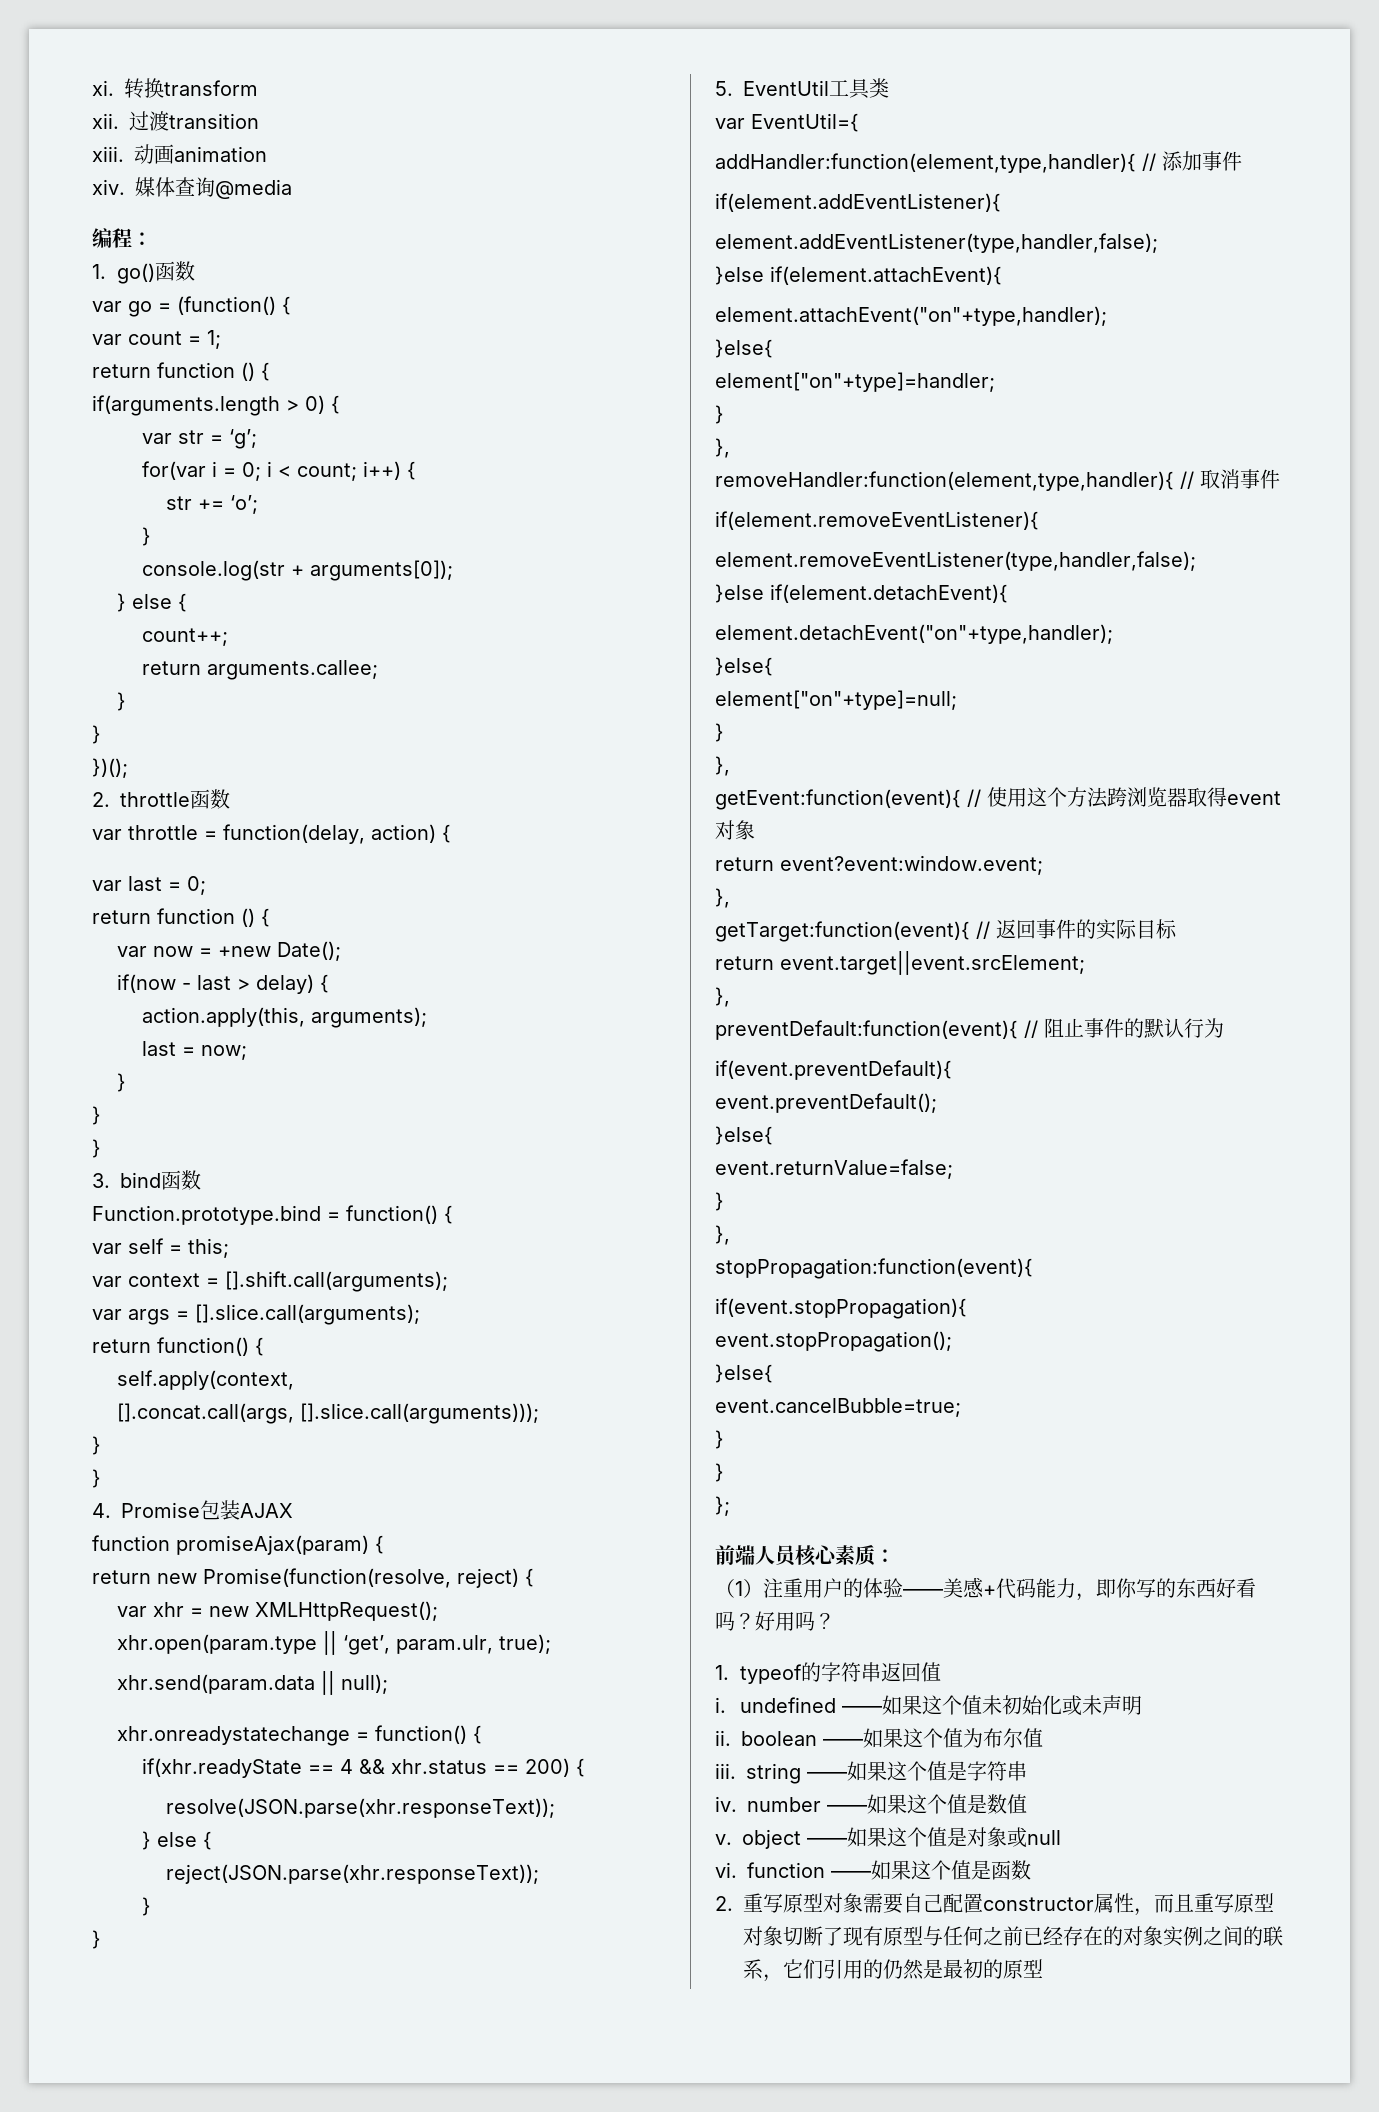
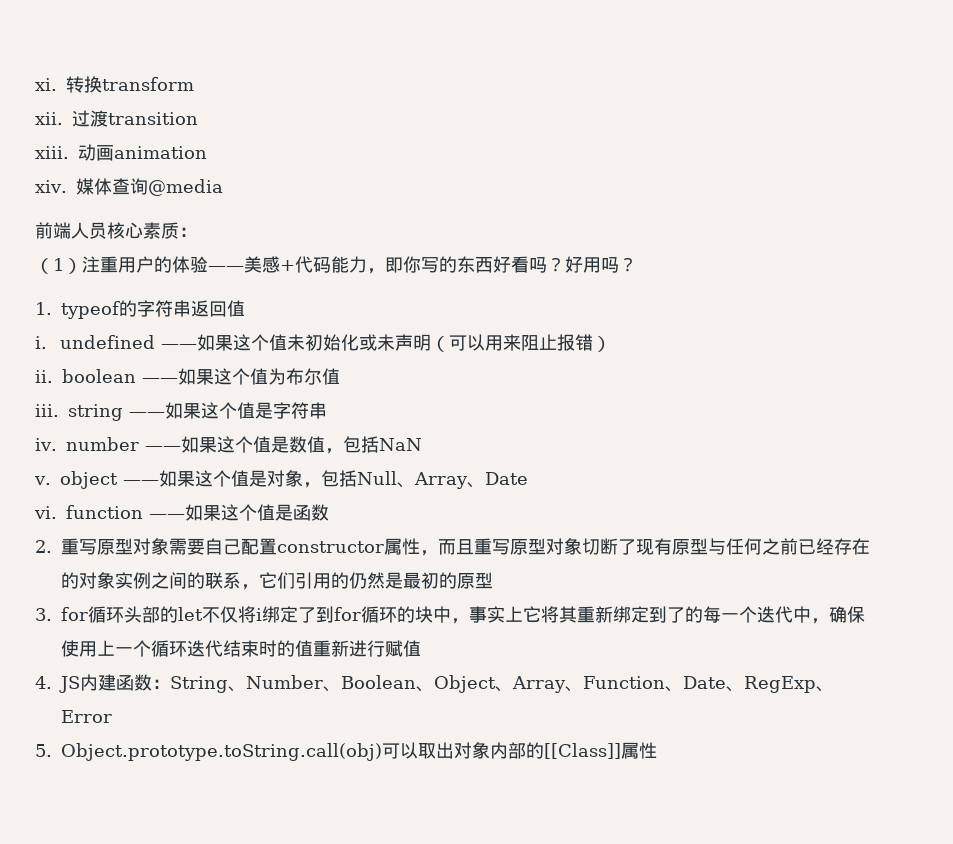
- 编程：
- 1. go()函数
- var go = (function() {
- var count = 1;
- return function () {
- if(arguments.length > 0) {
- var str = ‘g’;
- for(var i = 0; i < count; i++) {
- str += ‘o’;
- }
- console.log(str + arguments[0]);
- } else {
- count++;
- return arguments.callee;
- }
- }
- })();
- 2. throttle函数
- var throttle = function(delay, action) {
- var last = 0;
- return function () {
- var now = +new Date();
- if(now - last > delay) {
- action.apply(this, arguments);
- last = now;
- }
- }
- }
- 3. bind函数
- Function.prototype.bind = function() {
- var self = this;
- var context = [].shift.call(arguments);
- var args = [].slice.call(arguments);
- return function() {
- self.apply(context,
- [].concat.call(args, [].slice.call(arguments)));
- }
- }
- 4. Promise包装AJAX
- function promiseAjax(param) {
- return new Promise(function(resolve, reject) {
- var xhr = new XMLHttpRequest();
- xhr.open(param.type || ‘get’, param.ulr, true);
- xhr.send(param.data || null);
- xhr.onreadystatechange = function() {
- if(xhr.readyState == 4 && xhr.status == 200) {
- resolve(JSON.parse(xhr.responseText));
- } else {
- reject(JSON.parse(xhr.responseText));
- }
- }
- 5. EventUtil工具类
- var EventUtil={
- addHandler:function(element,type,handler){ // 添加事件
- if(element.addEventListener){
- element.addEventListener(type,handler,false);
- }else if(element.attachEvent){
- element.attachEvent("on"+type,handler);
- }else{
- element["on"+type]=handler;
- }
- },
- removeHandler:function(element,type,handler){ // 取消事件
- if(element.removeEventListener){
- element.removeEventListener(type,handler,false);
- }else if(element.detachEvent){
- element.detachEvent("on"+type,handler);
- }else{
- element["on"+type]=null;
- }
- },
- getEvent:function(event){ // 使用这个方法跨浏览器取得event对象
- return event?event:window.event;
- },
- getTarget:function(event){ // 返回事件的实际目标
- return event.target||event.srcElement;
- },
- preventDefault:function(event){ // 阻止事件的默认行为
- if(event.preventDefault){
- event.preventDefault();
- }else{
- event.returnValue=false;
- }
- },
- stopPropagation:function(event){
- if(event.stopPropagation){
- event.stopPropagation();
- }else{
- event.cancelBubble=true;
- }
- }
- };
- i. undefined ——如果这个值未初始化或未声明
+ i. undefined ——如果这个值未初始化或未声明（可以用来阻止报错）
- iv. number ——如果这个值是数值
+ iv. number ——如果这个值是数值，包括NaN
- v. object ——如果这个值是对象或null
+ v. object ——如果这个值是对象，包括Null、Array、Date
+ 3. for循环头部的let不仅将i绑定了到for循环的块中，事实上它将其重新绑定到了的每一个迭代中，确保使用上一个循环迭代结束时的值重新进行赋值
+ 4. JS内建函数：String、Number、Boolean、Object、Array、Function、Date、RegExp、Error
+ 5. Object.prototype.toString.call(obj)可以取出对象内部的[[Class]]属性

